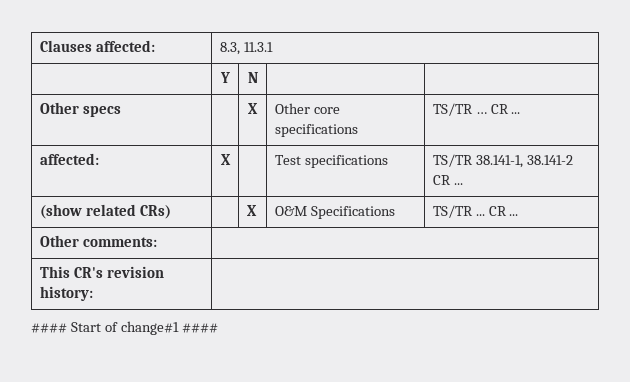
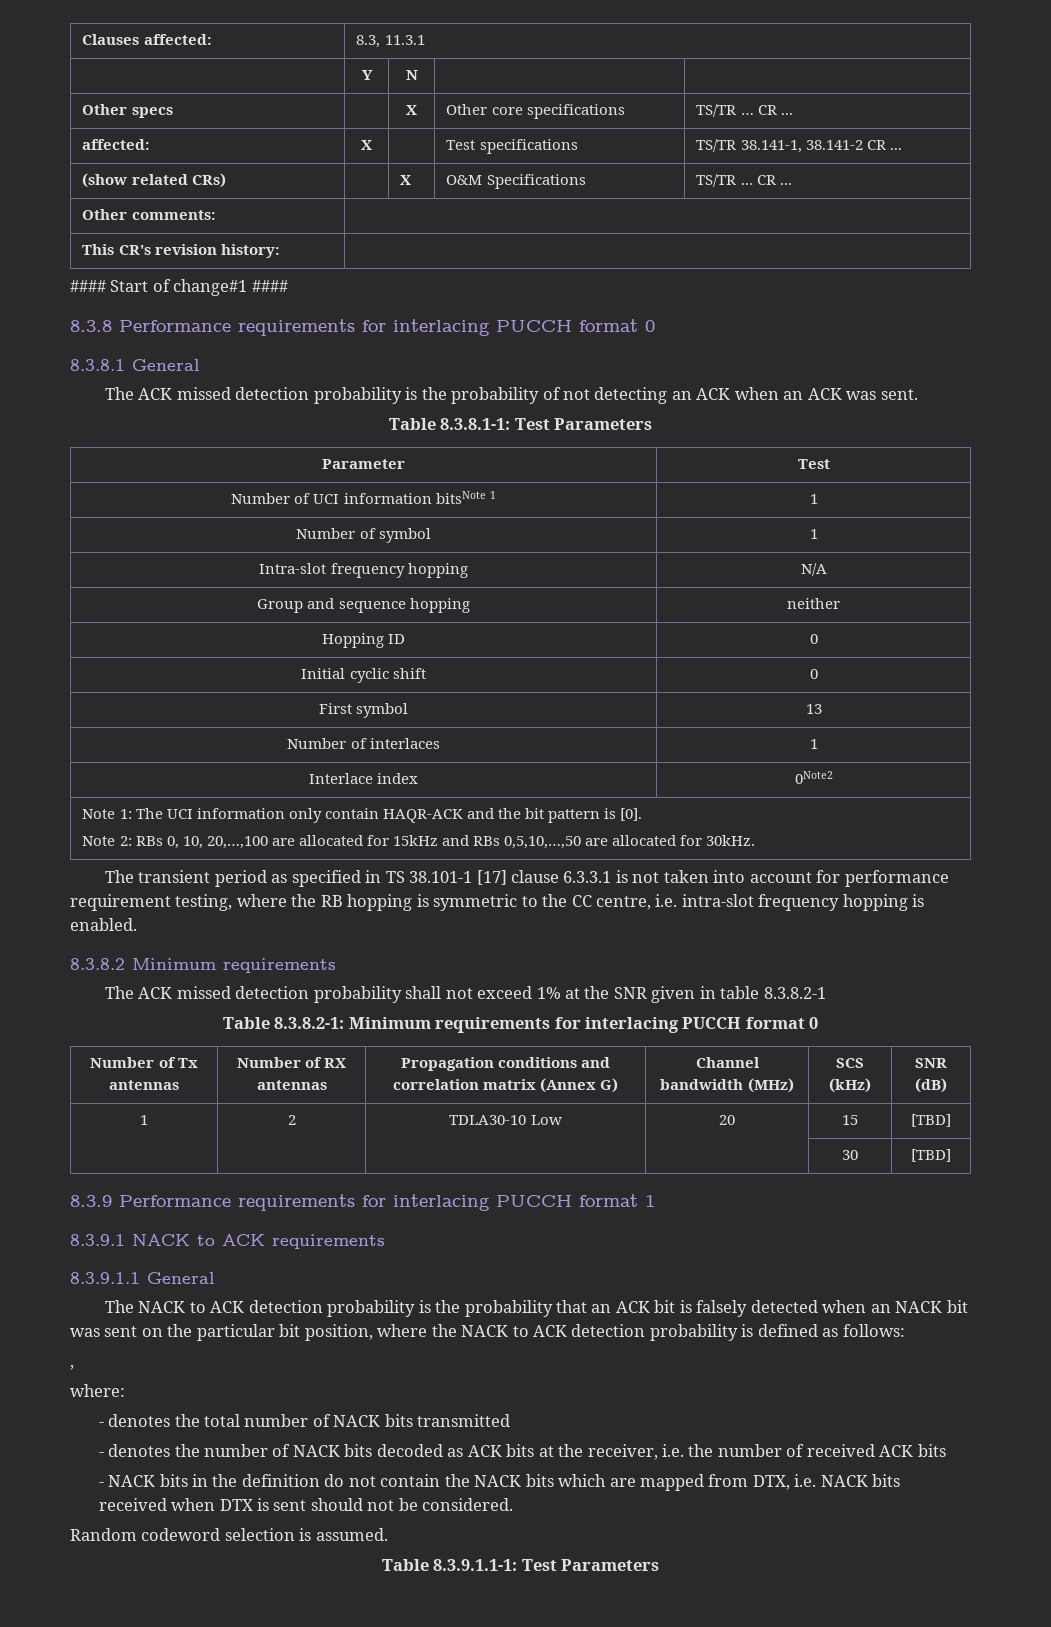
+ 8.3.8 Performance requirements for interlacing PUCCH format 0
+ 8.3.8.1 General
+ The ACK missed detection probability is the probability of not detecting an ACK when an ACK was sent.
+ Table 8.3.8.1-1: Test Parameters
+ Parameter | Test
+ Number of UCI information bitsNote 1 | 1
+ Number of symbol | 1
+ Intra-slot frequency hopping | N/A
+ Group and sequence hopping | neither
+ Hopping ID | 0
+ Initial cyclic shift | 0
+ First symbol | 13
+ Number of interlaces | 1
+ Interlace index | 0Note2
+ Note 1: The UCI information only contain HAQR-ACK and the bit pattern is [0].
+ Note 2: RBs 0, 10, 20,…,100 are allocated for 15kHz and RBs 0,5,10,…,50 are allocated for 30kHz.
+ The transient period as specified in TS 38.101-1 [17] clause 6.3.3.1 is not taken into account for performance requirement testing, where the RB hopping is symmetric to the CC centre, i.e. intra-slot frequency hopping is enabled.
+ 8.3.8.2 Minimum requirements
+ The ACK missed detection probability shall not exceed 1% at the SNR given in table 8.3.8.2-1
+ Table 8.3.8.2-1: Minimum requirements for interlacing PUCCH format 0
+ Number of Tx antennas | Number of RX antennas | Propagation conditions and correlation matrix (Annex G) | Channel bandwidth (MHz) | SCS (kHz) | SNR (dB)
+ 1 | 2 | TDLA30-10 Low | 20 | 15 | [TBD]
+ | | | | 30 | [TBD]
+ 8.3.9 Performance requirements for interlacing PUCCH format 1
+ 8.3.9.1 NACK to ACK requirements
+ 8.3.9.1.1 General
+ The NACK to ACK detection probability is the probability that an ACK bit is falsely detected when an NACK bit was sent on the particular bit position, where the NACK to ACK detection probability is defined as follows:
+ ,
+ where:
+ - denotes the total number of NACK bits transmitted
+ - denotes the number of NACK bits decoded as ACK bits at the receiver, i.e. the number of received ACK bits
+ - NACK bits in the definition do not contain the NACK bits which are mapped from DTX, i.e. NACK bits received when DTX is sent should not be considered.
+ Random codeword selection is assumed.
+ Table 8.3.9.1.1-1: Test Parameters

